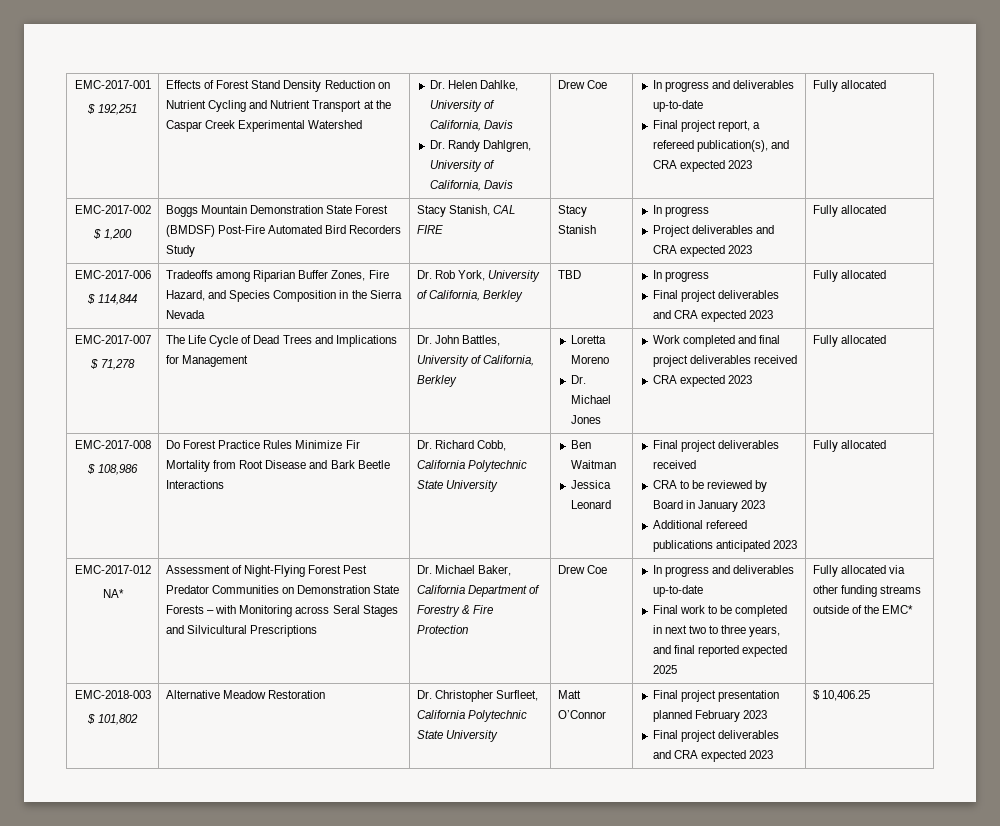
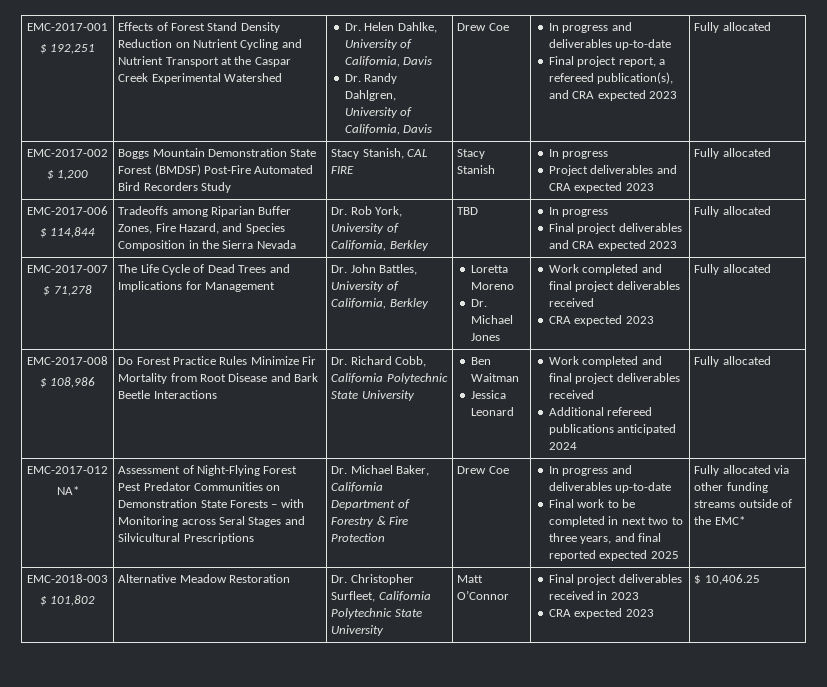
- Jessica Leonard | Final project deliverables received
- CRA to be reviewed by Board in January 2023
+ Jessica Leonard | Work completed and final project deliverables received
- Additional refereed publications anticipated 2023
+ Additional refereed publications anticipated 2024
  EMC-2018-003
- $ 101,802 | Alternative Meadow Restoration | Dr. Christopher Surfleet, California Polytechnic State University | Matt O’Connor | Final project presentation planned February 2023
- Final project deliverables and CRA expected 2023 | $ 10,406.25
+ $ 101,802 | Alternative Meadow Restoration | Dr. Christopher Surfleet, California Polytechnic State University | Matt O’Connor | Final project deliverables received in 2023
+ CRA expected 2023 | $ 10,406.25

